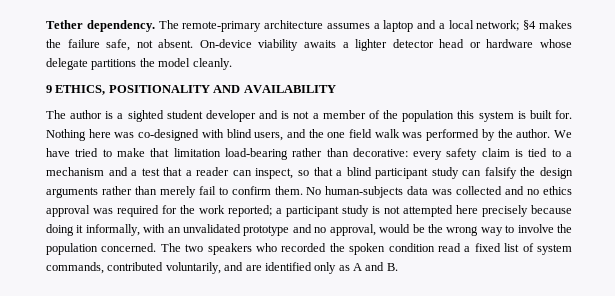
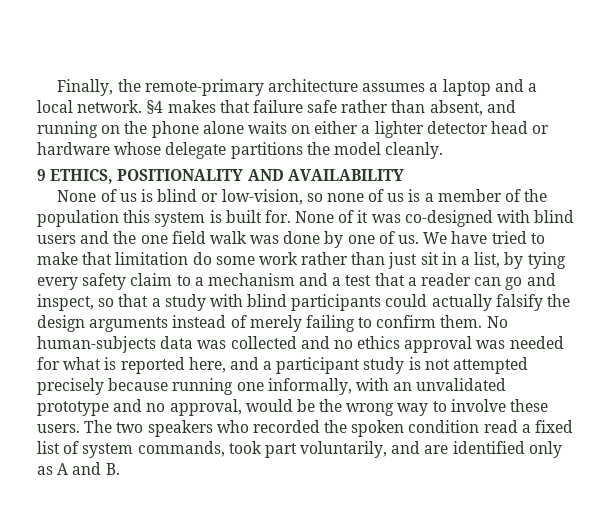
- Tether dependency. The remote-primary architecture assumes a laptop and a local network; §4 makes the failure safe, not absent. On-device viability awaits a lighter detector head or hardware whose delegate partitions the model cleanly.
+ Finally, the remote-primary architecture assumes a laptop and a local network. §4 makes that failure safe rather than absent, and running on the phone alone waits on either a lighter detector head or hardware whose delegate partitions the model cleanly.
- The author is a sighted student developer and is not a member of the population this system is built for.
+ None of us is blind or low-vision, so none of us is a member of the population this system is built for.
- Nothing here was co-designed with blind users, and the one field walk was performed by the author.
+ None of it was co-designed with blind users and the one field walk was done by one of us.
- We have tried to make that limitation load-bearing rather than decorative: every safety claim is tied to a mechanism and a test that a reader can inspect, so that a blind participant study can falsify the design arguments rather than merely fail to confirm them.
+ We have tried to make that limitation do some work rather than just sit in a list, by tying every safety claim to a mechanism and a test that a reader can go and inspect, so that a study with blind participants could actually falsify the design arguments instead of merely failing to confirm them.
- No human-subjects data was collected and no ethics approval was required for the work reported; a participant study is not attempted here precisely because doing it informally, with an unvalidated prototype and no approval, would be the wrong way to involve the population concerned.
+ No human-subjects data was collected and no ethics approval was needed for what is reported here, and a participant study is not attempted precisely because running one informally, with an unvalidated prototype and no approval, would be the wrong way to involve these users.
- The two speakers who recorded the spoken condition read a fixed list of system commands, contributed voluntarily, and are identified only as A and B.
+ The two speakers who recorded the spoken condition read a fixed list of system commands, took part voluntarily, and are identified only as A and B.

